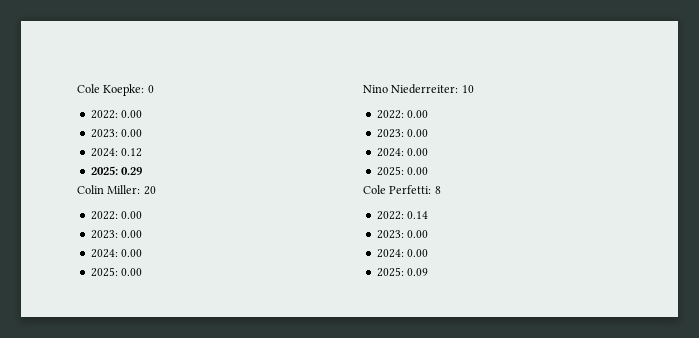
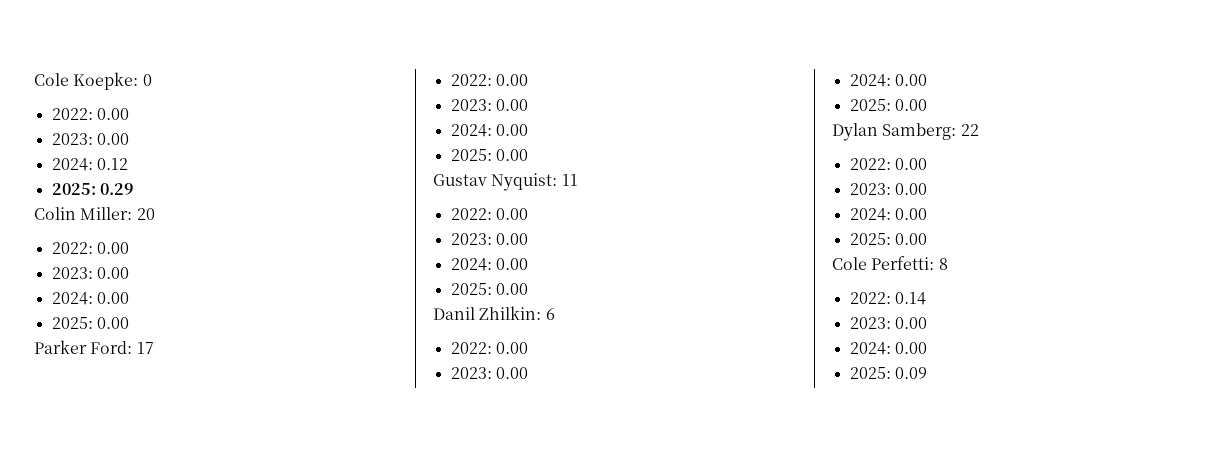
- Nino Niederreiter: 10
+ Parker Ford: 17
+ 2022: 0.00
+ 2023: 0.00
+ 2024: 0.00
+ 2025: 0.00
+ Gustav Nyquist: 11
+ 2022: 0.00
+ 2023: 0.00
+ 2024: 0.00
+ 2025: 0.00
+ Danil Zhilkin: 6
+ 2022: 0.00
+ 2023: 0.00
+ 2024: 0.00
+ 2025: 0.00
+ Dylan Samberg: 22

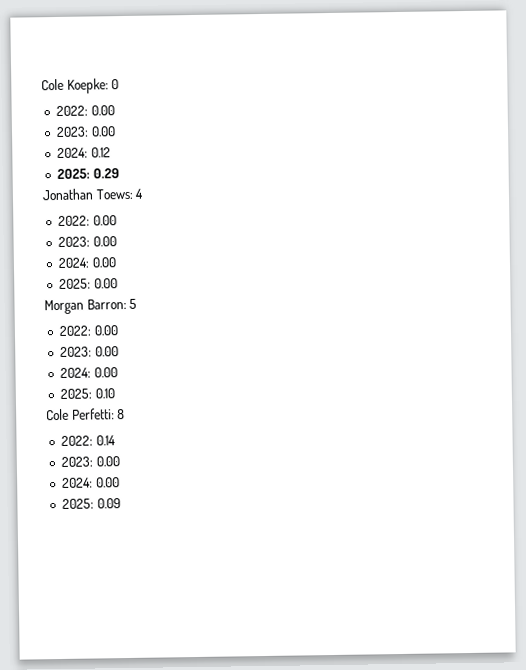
- Colin Miller: 20
+ Jonathan Toews: 4
  2022: 0.00
  2023: 0.00
  2024: 0.00
  2025: 0.00
- Parker Ford: 17
+ Morgan Barron: 5
  2022: 0.00
  2023: 0.00
  2024: 0.00
- 2025: 0.00
- Gustav Nyquist: 11
- 2022: 0.00
- 2023: 0.00
- 2024: 0.00
- 2025: 0.00
- Danil Zhilkin: 6
- 2022: 0.00
- 2023: 0.00
- 2024: 0.00
- 2025: 0.00
- Dylan Samberg: 22
- 2022: 0.00
- 2023: 0.00
- 2024: 0.00
- 2025: 0.00
+ 2025: 0.10

